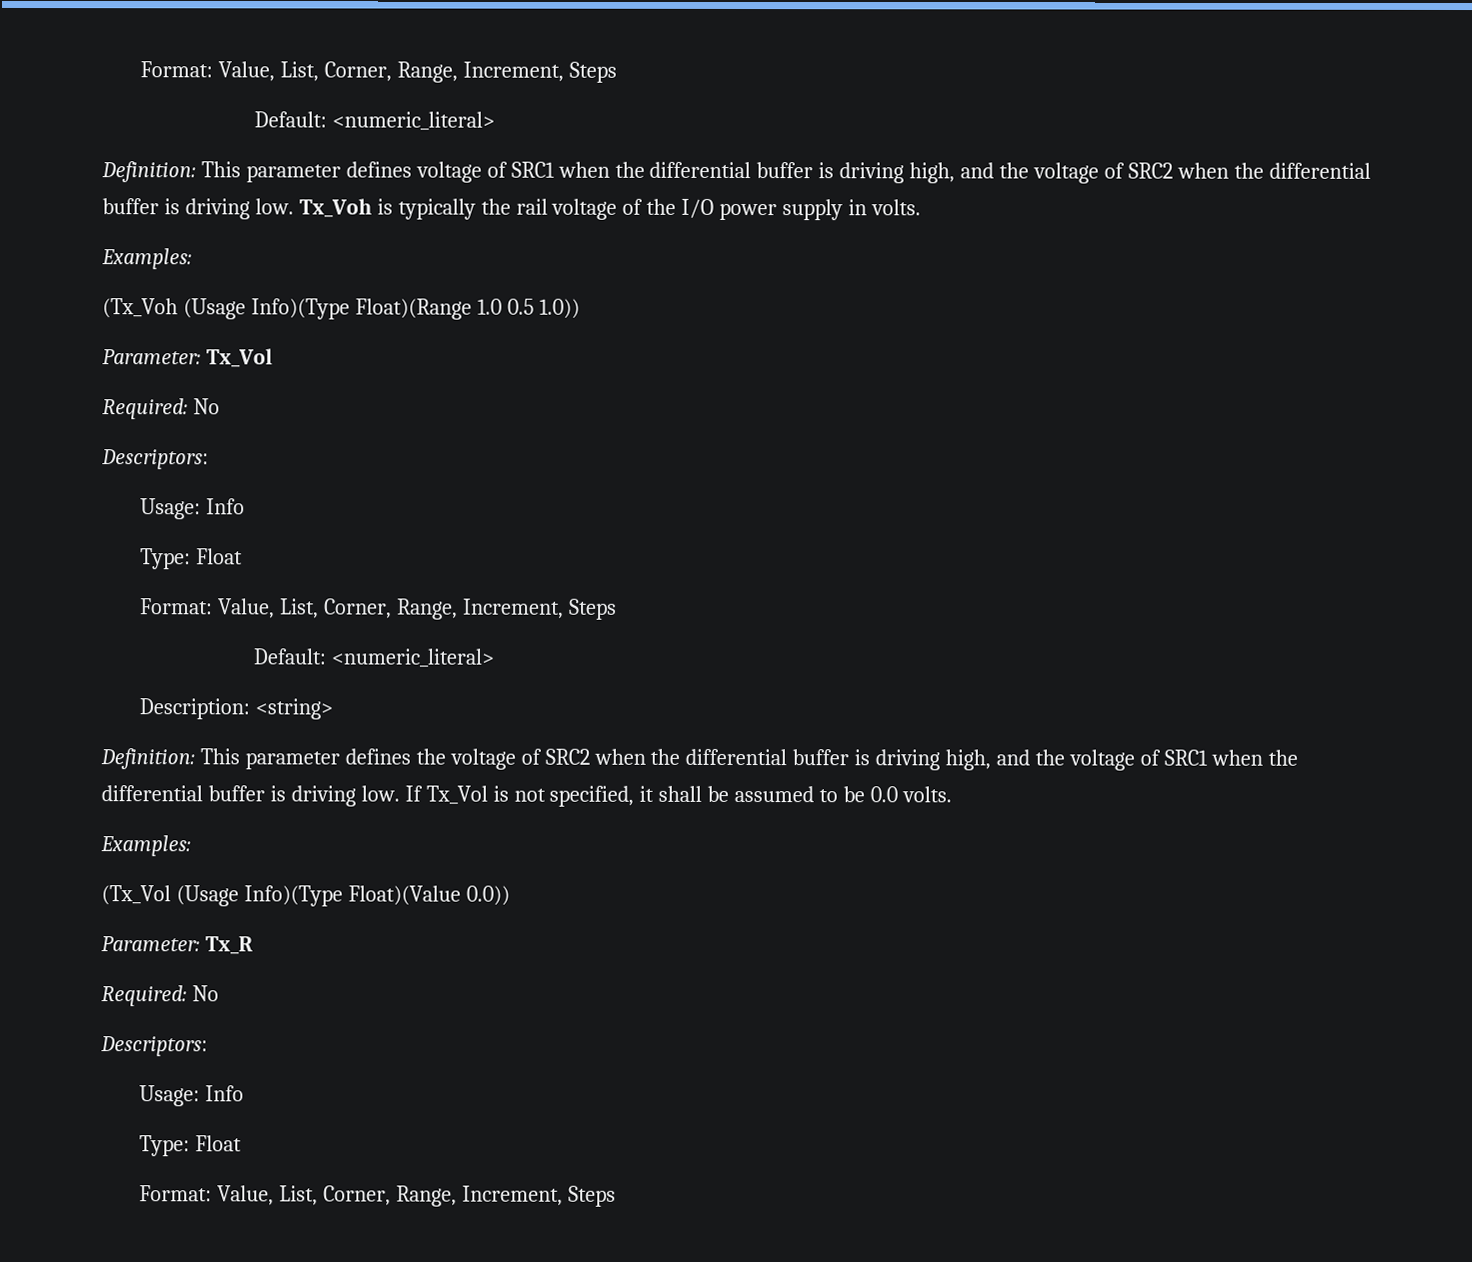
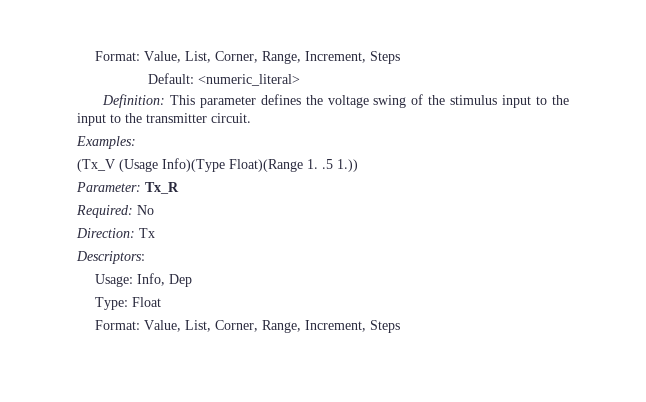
- Definition: This parameter defines voltage of SRC1 when the differential buffer is driving high, and the voltage of SRC2 when the differential buffer is driving low. Tx_Voh is typically the rail voltage of the I/O power supply in volts.
+ Definition: This parameter defines the voltage swing of the stimulus input to the input to the transmitter circuit.
  Examples:
- (Tx_Voh (Usage Info)(Type Float)(Range 1.0 0.5 1.0))
- Parameter: Tx_Vol
- Required: No
- Descriptors:
- Usage: Info
- Type: Float
- Format: Value, List, Corner, Range, Increment, Steps
- Default: <numeric_literal>
- Description: <string>
- Definition: This parameter defines the voltage of SRC2 when the differential buffer is driving high, and the voltage of SRC1 when the differential buffer is driving low. If Tx_Vol is not specified, it shall be assumed to be 0.0 volts.
- Examples:
- (Tx_Vol (Usage Info)(Type Float)(Value 0.0))
+ (Tx_V (Usage Info)(Type Float)(Range 1. .5 1.))
  Parameter: Tx_R
  Required: No
+ Direction: Tx
  Descriptors:
- Usage: Info
+ Usage: Info, Dep

